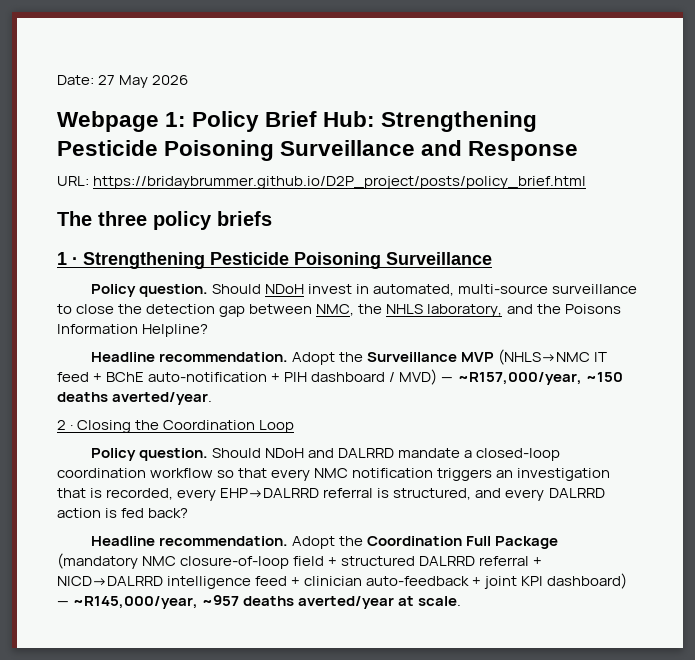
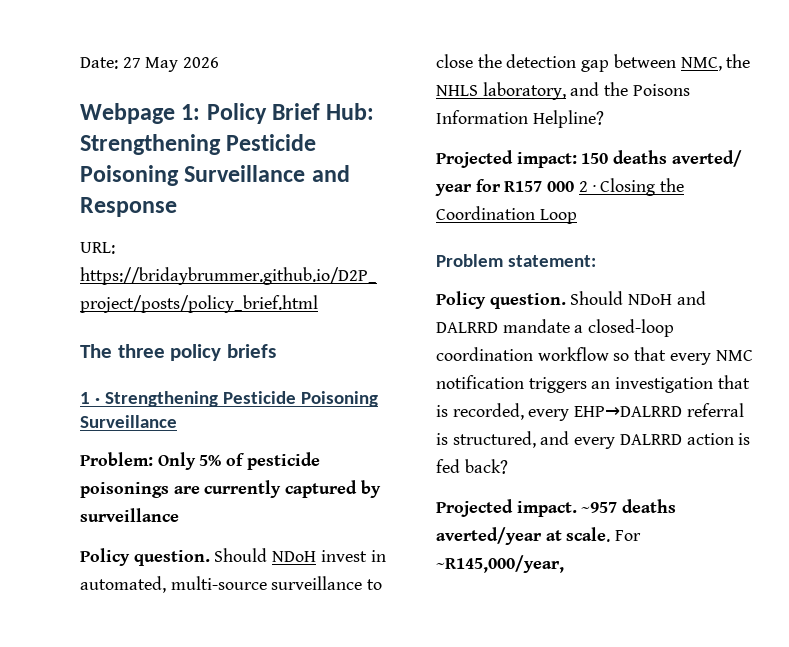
+ Problem: Only 5% of pesticide poisonings are currently captured by surveillance
- Headline recommendation. Adopt the Surveillance MVP (NHLS→NMC IT feed + BChE auto-notification + PIH dashboard / MVD) — ~R157,000/year, ~150 deaths averted/year.
- 2 · Closing the Coordination Loop
+ Projected impact: 150 deaths averted/ year for R157 000 2 · Closing the Coordination Loop
+ Problem statement:
- Headline recommendation. Adopt the Coordination Full Package (mandatory NMC closure-of-loop field + structured DALRRD referral + NICD→DALRRD intelligence feed + clinician auto-feedback + joint KPI dashboard) — ~R145,000/year, ~957 deaths averted/year at scale.
+ Projected impact. ~957 deaths averted/year at scale.
+ For ~R145,000/year,

